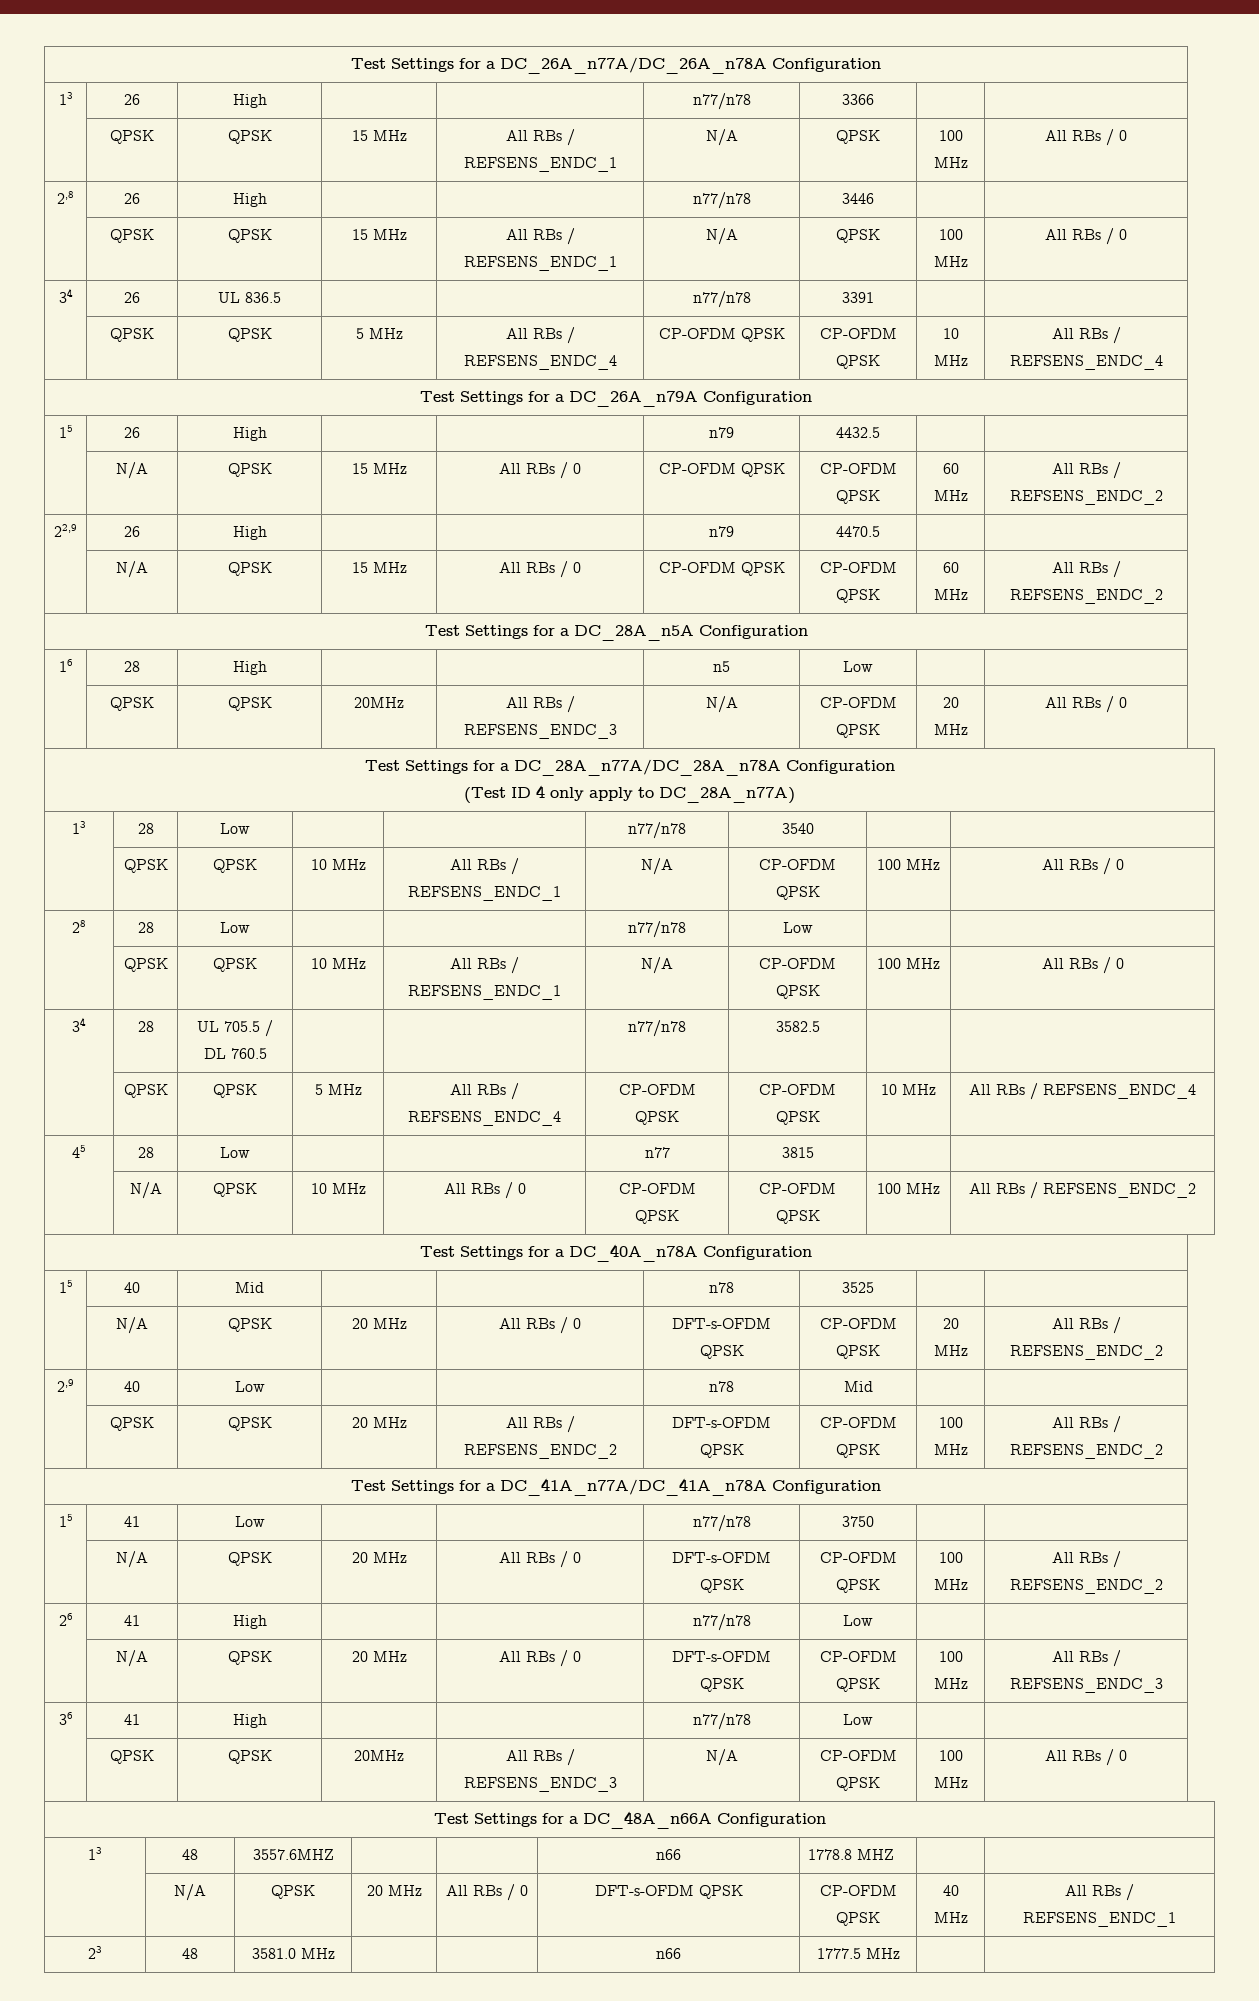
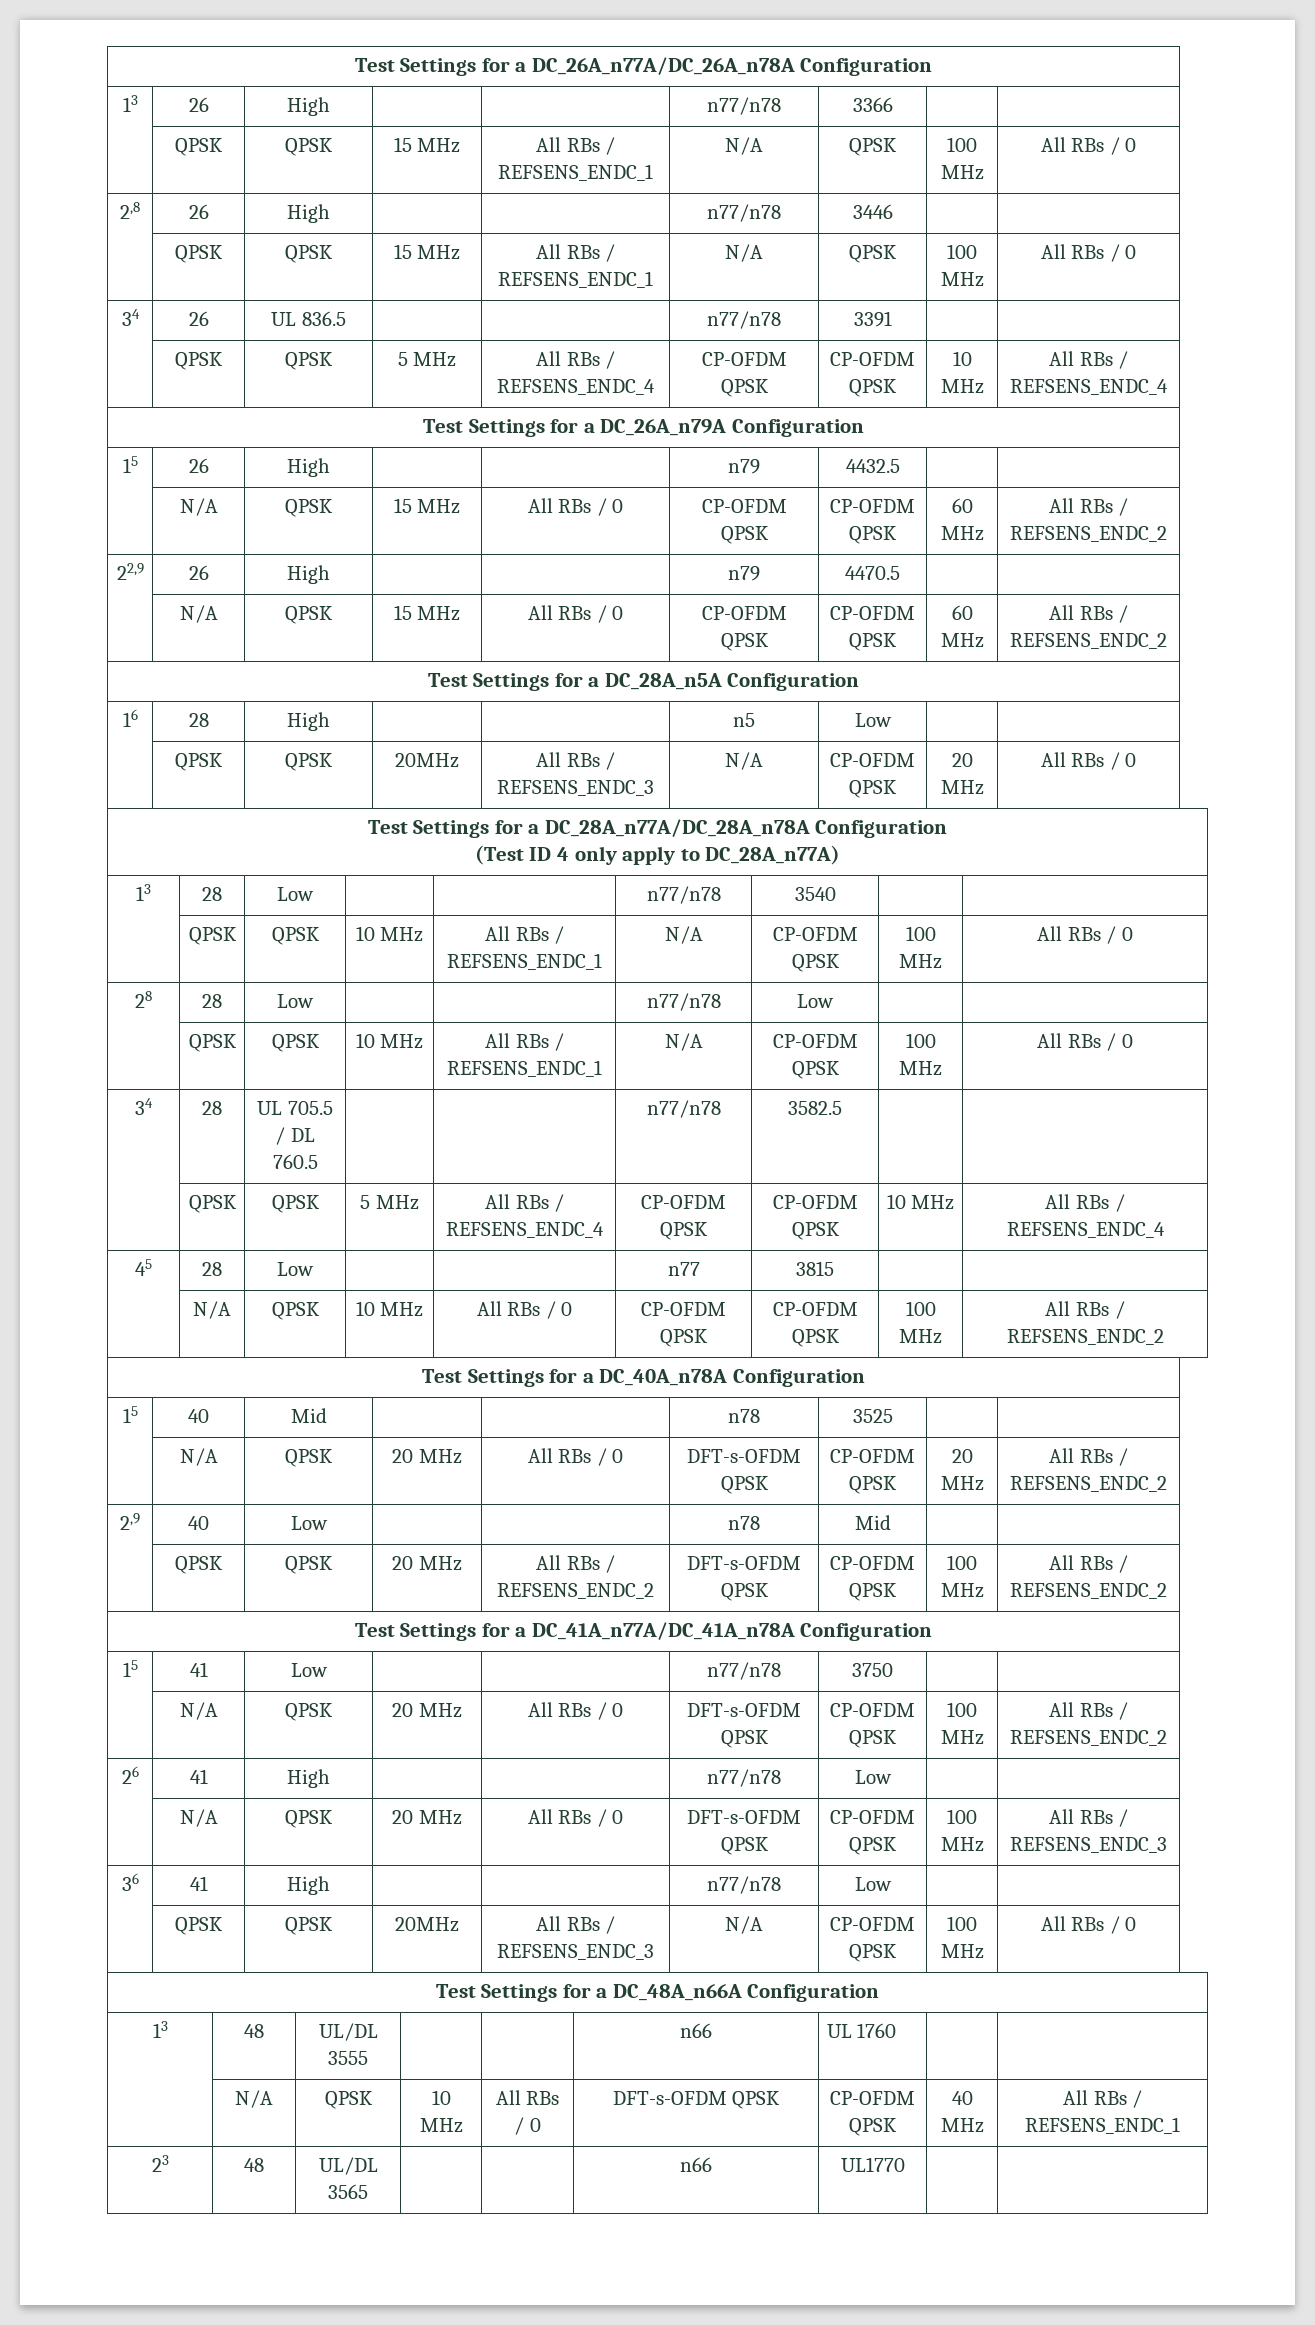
- 13 | 48 | 3557.6MHZ | | | n66 | 1778.8 MHZ | |
- | N/A | QPSK | 20 MHz | All RBs / 0 | DFT-s-OFDM QPSK | CP-OFDM QPSK | 40 MHz | All RBs / REFSENS_ENDC_1
+ 13 | 48 | UL/DL 3555 | | | n66 | UL 1760 | |
+ | N/A | QPSK | 10 MHz | All RBs / 0 | DFT-s-OFDM QPSK | CP-OFDM QPSK | 40 MHz | All RBs / REFSENS_ENDC_1
- 23 | 48 | 3581.0 MHz | | | n66 | 1777.5 MHz | |
+ 23 | 48 | UL/DL 3565 | | | n66 | UL1770 | |

